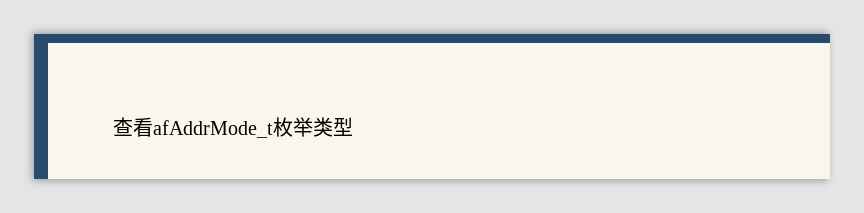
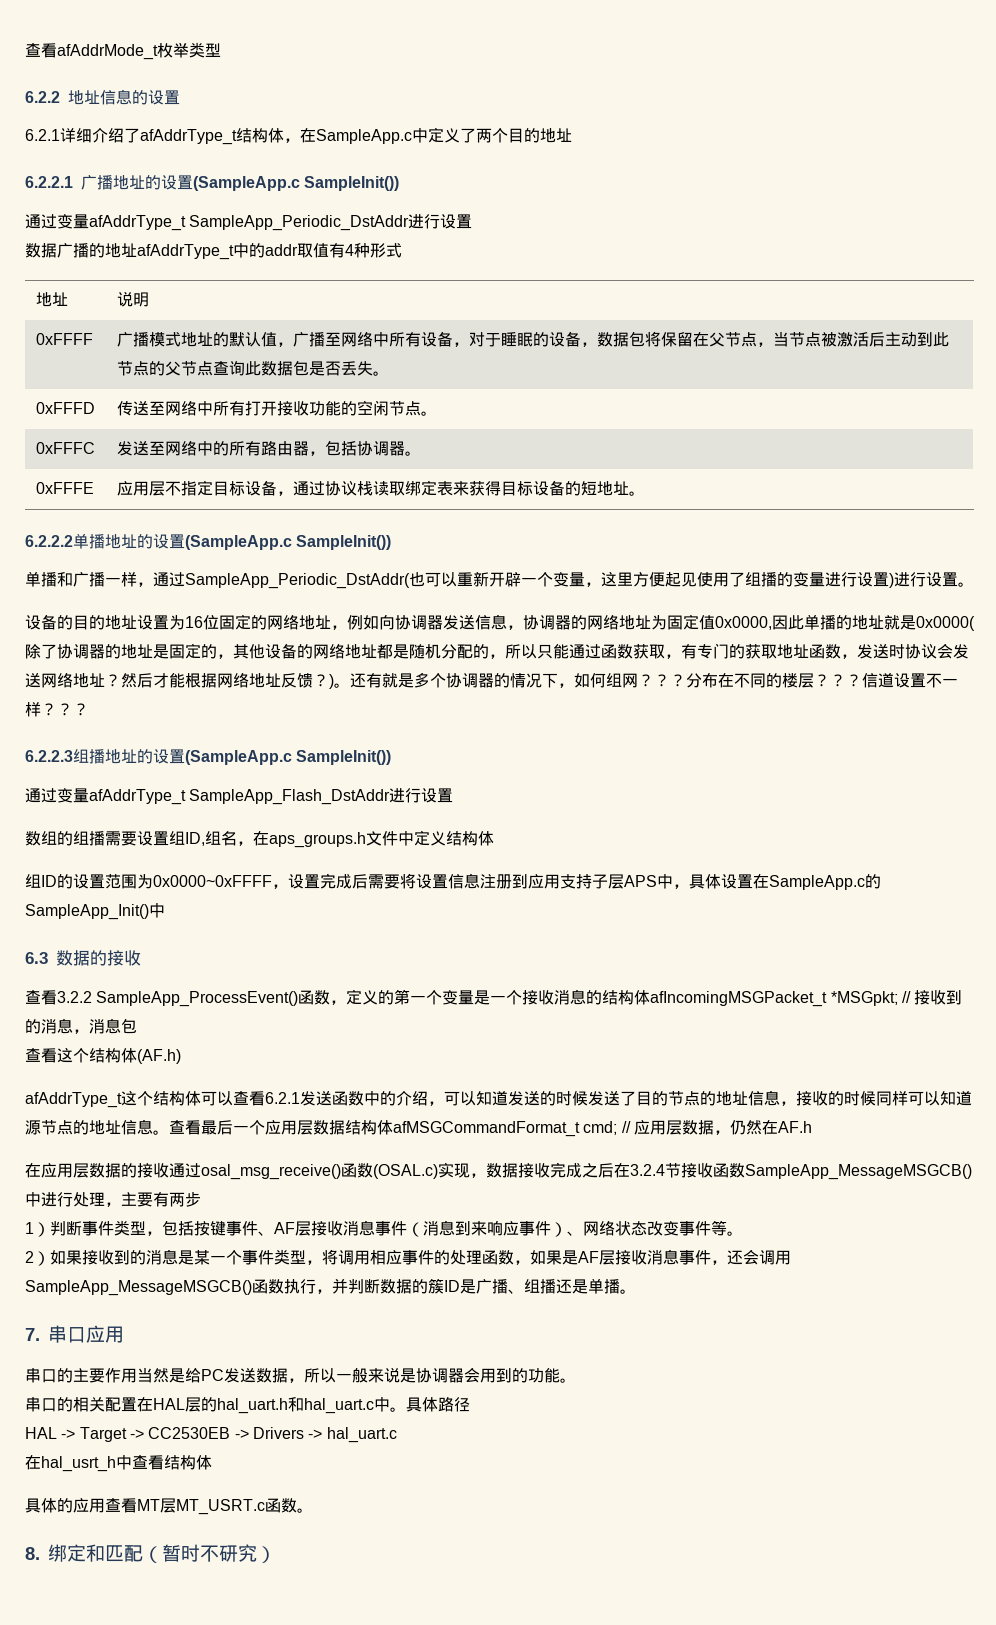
+ 6.2.2地址信息的设置
+ 6.2.1详细介绍了afAddrType_t结构体，在SampleApp.c中定义了两个目的地址
+ 6.2.2.1广播地址的设置(SampleApp.c SampleInit())
+ 通过变量afAddrType_t SampleApp_Periodic_DstAddr进行设置
+ 数据广播的地址afAddrType_t中的addr取值有4种形式
+ 地址 | 说明
+ 0xFFFF | 广播模式地址的默认值，广播至网络中所有设备，对于睡眠的设备，数据包将保留在父节点，当节点被激活后主动到此节点的父节点查询此数据包是否丢失。
+ 0xFFFD | 传送至网络中所有打开接收功能的空闲节点。
+ 0xFFFC | 发送至网络中的所有路由器，包括协调器。
+ 0xFFFE | 应用层不指定目标设备，通过协议栈读取绑定表来获得目标设备的短地址。
+ 6.2.2.2单播地址的设置(SampleApp.c SampleInit())
+ 单播和广播一样，通过SampleApp_Periodic_DstAddr(也可以重新开辟一个变量，这里方便起见使用了组播的变量进行设置)进行设置。
+ 设备的目的地址设置为16位固定的网络地址，例如向协调器发送信息，协调器的网络地址为固定值0x0000,因此单播的地址就是0x0000(除了协调器的地址是固定的，其他设备的网络地址都是随机分配的，所以只能通过函数获取，有专门的获取地址函数，发送时协议会发送网络地址？然后才能根据网络地址反馈？)。还有就是多个协调器的情况下，如何组网？？？分布在不同的楼层？？？信道设置不一样？？？
+ 6.2.2.3组播地址的设置(SampleApp.c SampleInit())
+ 通过变量afAddrType_t SampleApp_Flash_DstAddr进行设置
+ 数组的组播需要设置组ID,组名，在aps_groups.h文件中定义结构体
+ 组ID的设置范围为0x0000~0xFFFF，设置完成后需要将设置信息注册到应用支持子层APS中，具体设置在SampleApp.c的SampleApp_Init()中
+ 6.3数据的接收
+ 查看3.2.2 SampleApp_ProcessEvent()函数，定义的第一个变量是一个接收消息的结构体afIncomingMSGPacket_t *MSGpkt; // 接收到的消息，消息包
+ 查看这个结构体(AF.h)
+ afAddrType_t这个结构体可以查看6.2.1发送函数中的介绍，可以知道发送的时候发送了目的节点的地址信息，接收的时候同样可以知道源节点的地址信息。查看最后一个应用层数据结构体afMSGCommandFormat_t cmd; // 应用层数据，仍然在AF.h
+ 在应用层数据的接收通过osal_msg_receive()函数(OSAL.c)实现，数据接收完成之后在3.2.4节接收函数SampleApp_MessageMSGCB()中进行处理，主要有两步
+ 1）判断事件类型，包括按键事件、AF层接收消息事件（消息到来响应事件）、网络状态改变事件等。
+ 2）如果接收到的消息是某一个事件类型，将调用相应事件的处理函数，如果是AF层接收消息事件，还会调用SampleApp_MessageMSGCB()函数执行，并判断数据的簇ID是广播、组播还是单播。
+ 7.串口应用
+ 串口的主要作用当然是给PC发送数据，所以一般来说是协调器会用到的功能。
+ 串口的相关配置在HAL层的hal_uart.h和hal_uart.c中。具体路径
+ HAL -> Target -> CC2530EB -> Drivers -> hal_uart.c
+ 在hal_usrt_h中查看结构体
+ 具体的应用查看MT层MT_USRT.c函数。
+ 8.绑定和匹配（暂时不研究）

